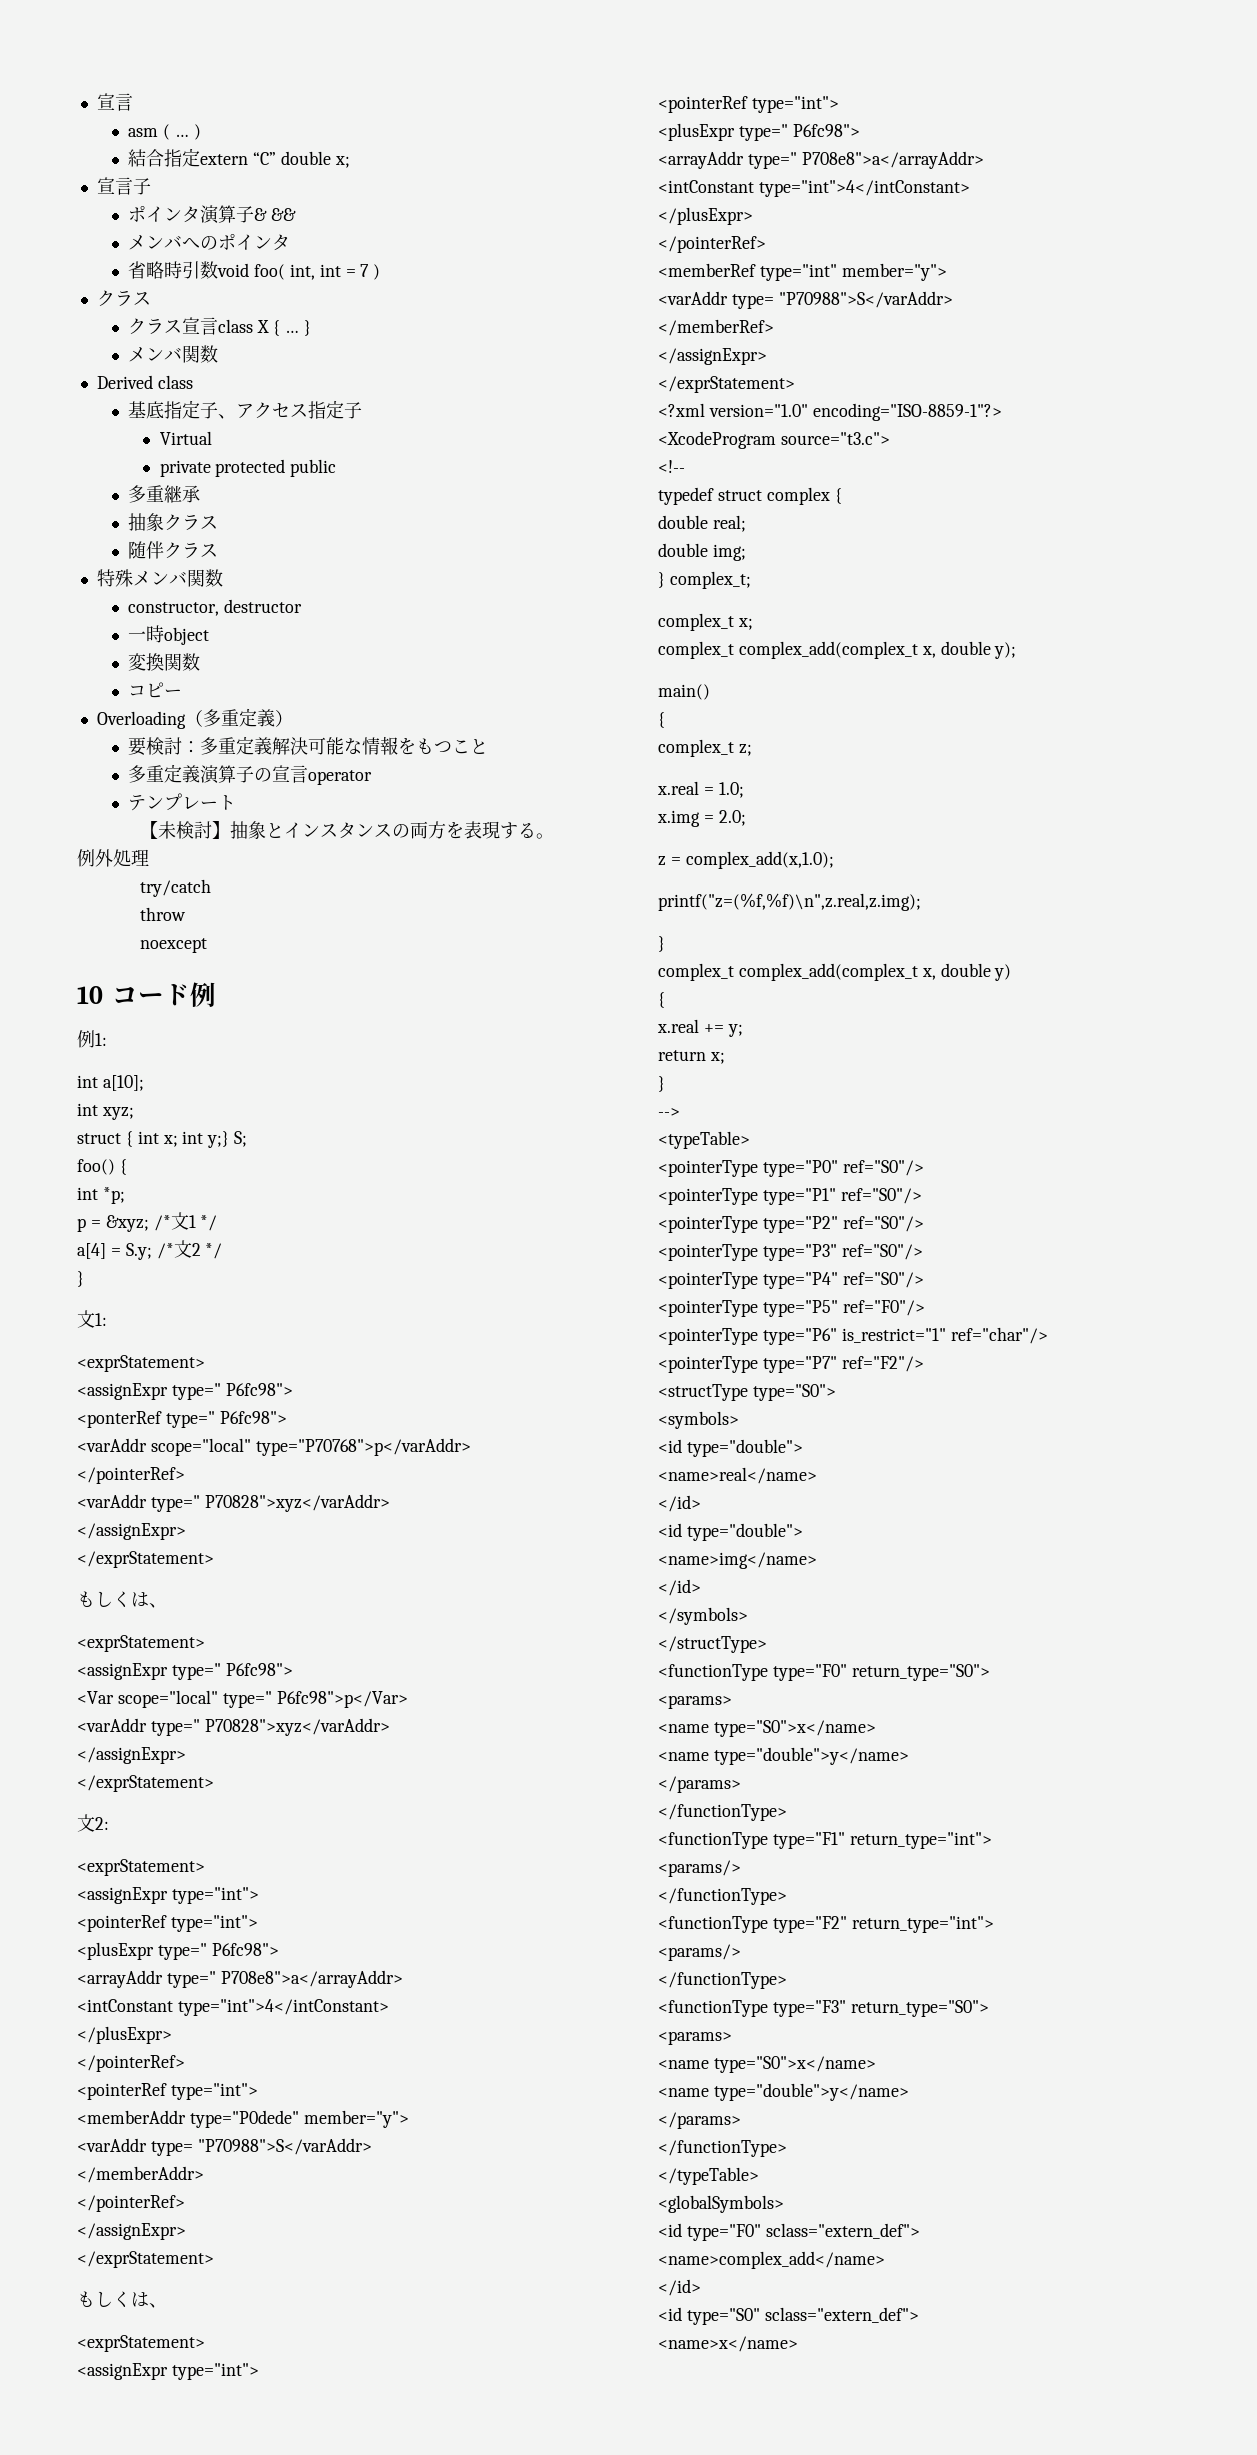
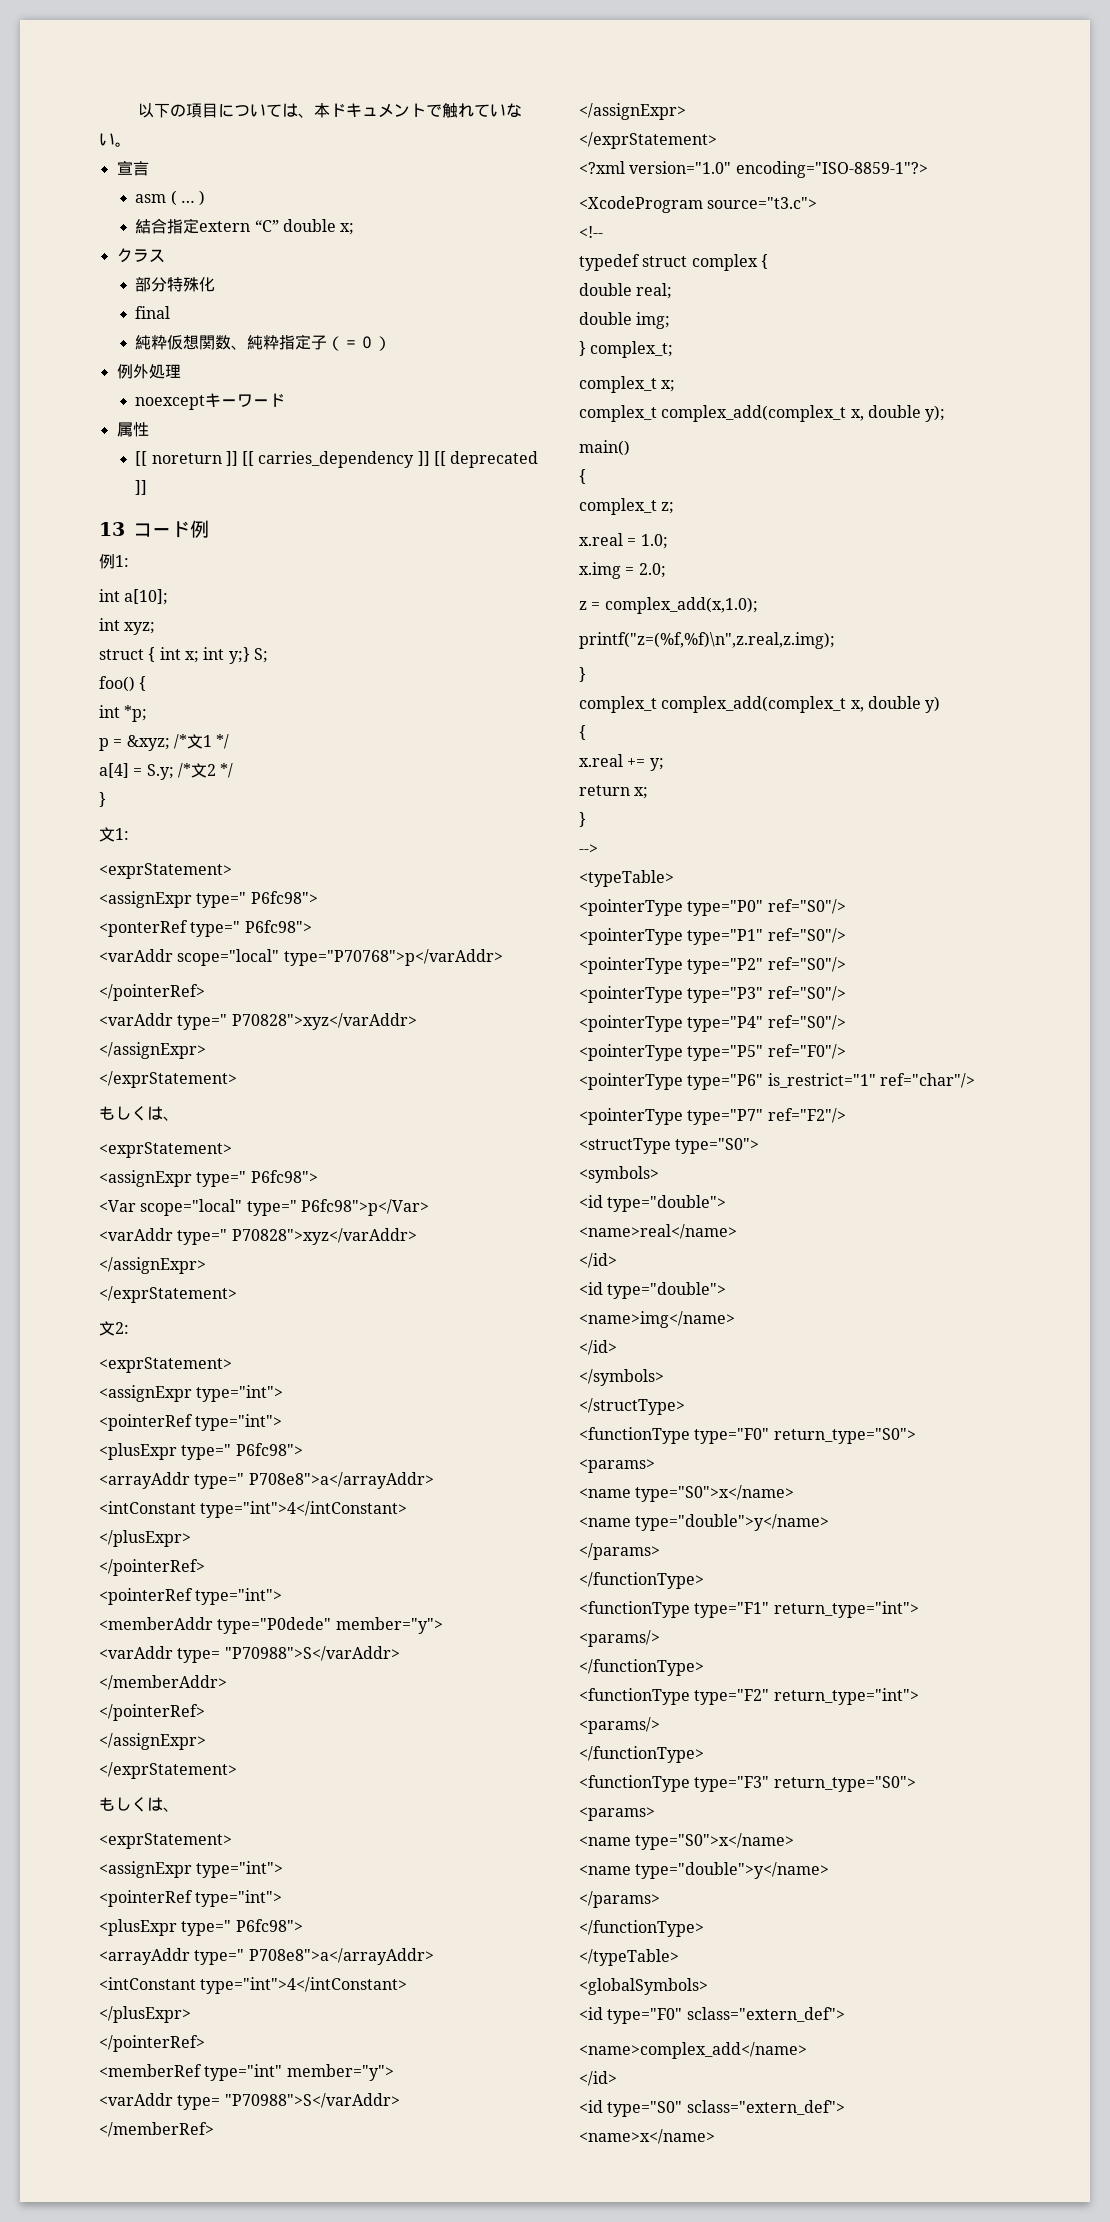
+ 以下の項目については、本ドキュメントで触れていない。
- 宣言子
- ポインタ演算子& &&
- メンバへのポインタ
- 省略時引数void foo( int, int = 7 )
  クラス
- クラス宣言class X { … }
- メンバ関数
- Derived class
- 基底指定子、アクセス指定子
- Virtual
- private protected public
- 多重継承
- 抽象クラス
- 随伴クラス
- 特殊メンバ関数
- constructor, destructor
- 一時object
- 変換関数
- コピー
- Overloading（多重定義）
- 要検討：多重定義解決可能な情報をもつこと
- 多重定義演算子の宣言operator
- テンプレート
- 【未検討】抽象とインスタンスの両方を表現する。
+ 部分特殊化
+ final
+ 純粋仮想関数、純粋指定子（＝０）
  例外処理
- try/catch
- throw
- noexcept
- 10コード例
+ noexceptキーワード
+ 属性
+ [[ noreturn ]] [[ carries_dependency ]] [[ deprecated ]]
+ 13コード例

